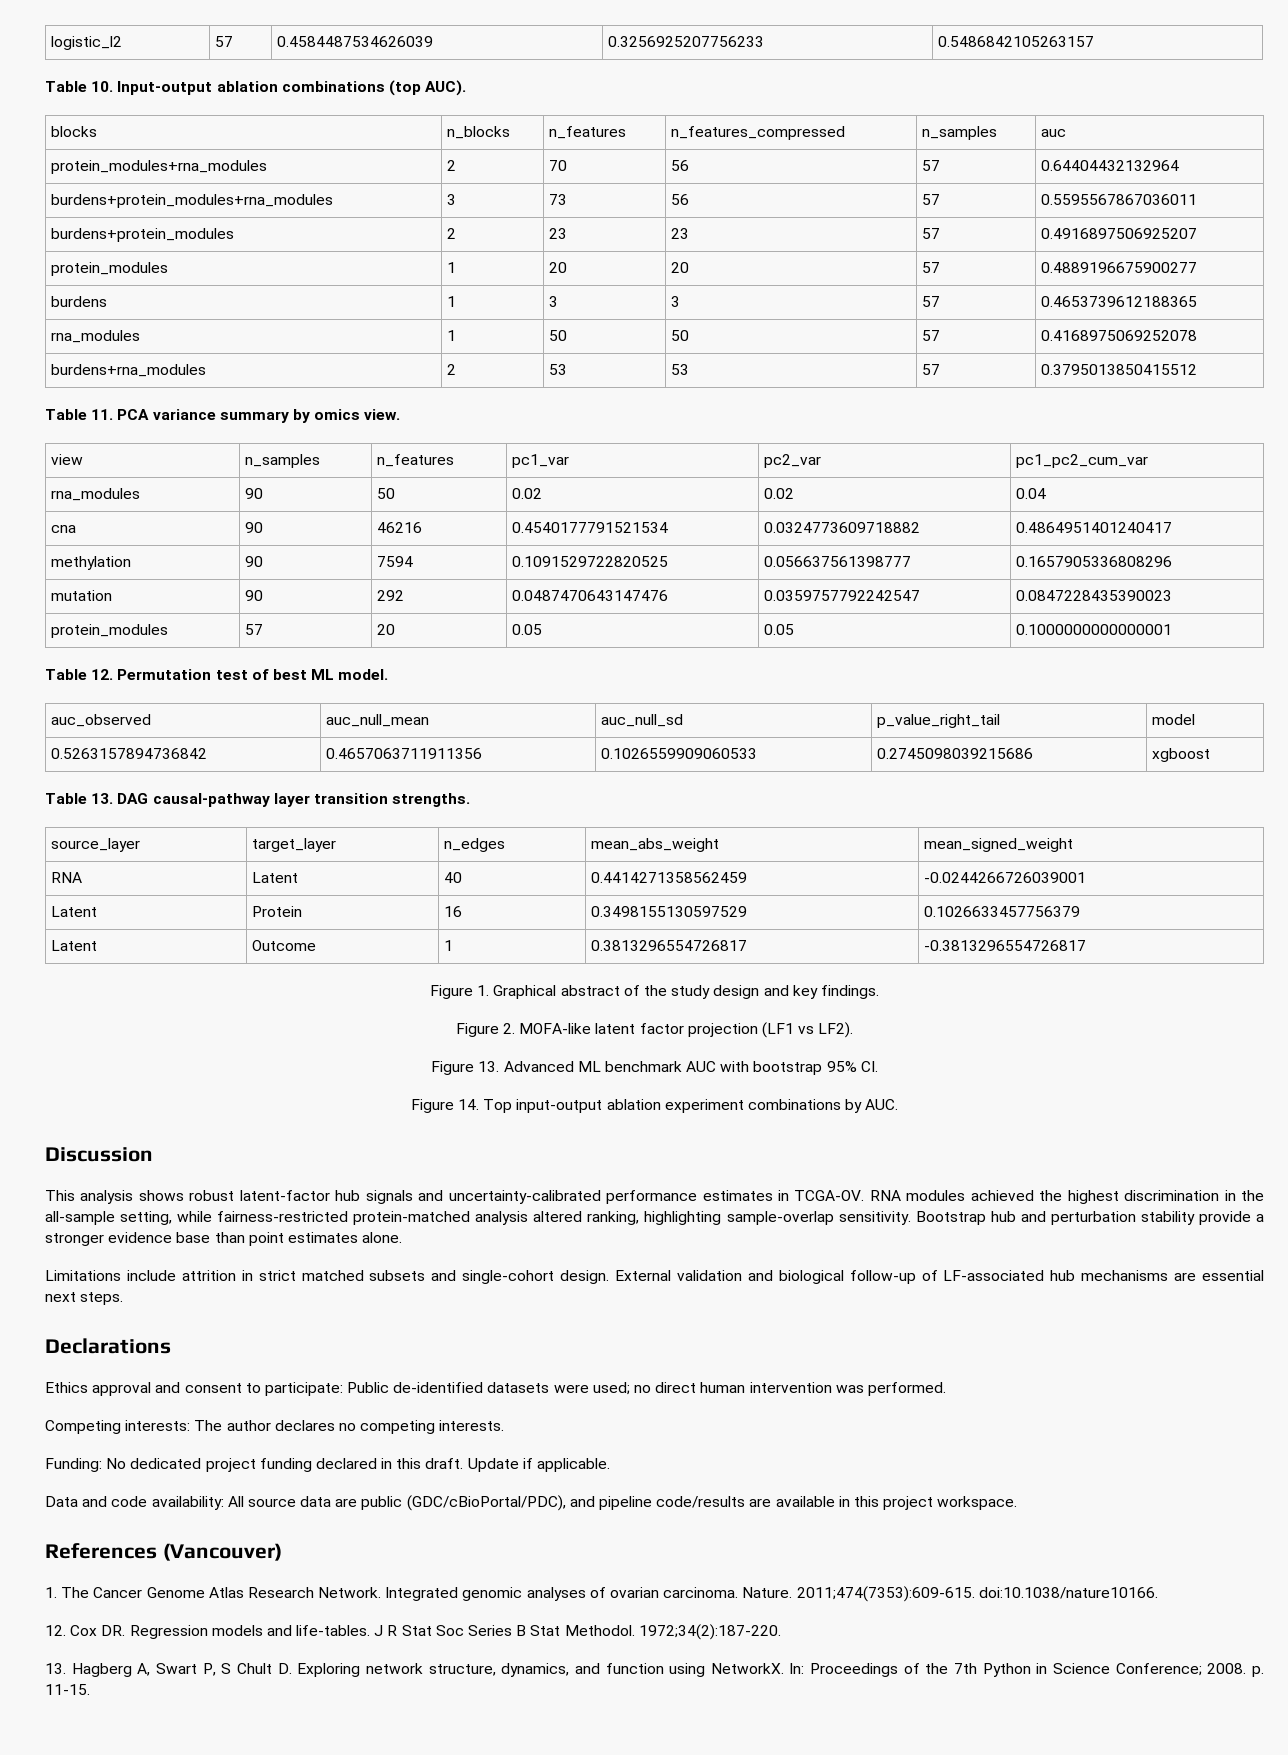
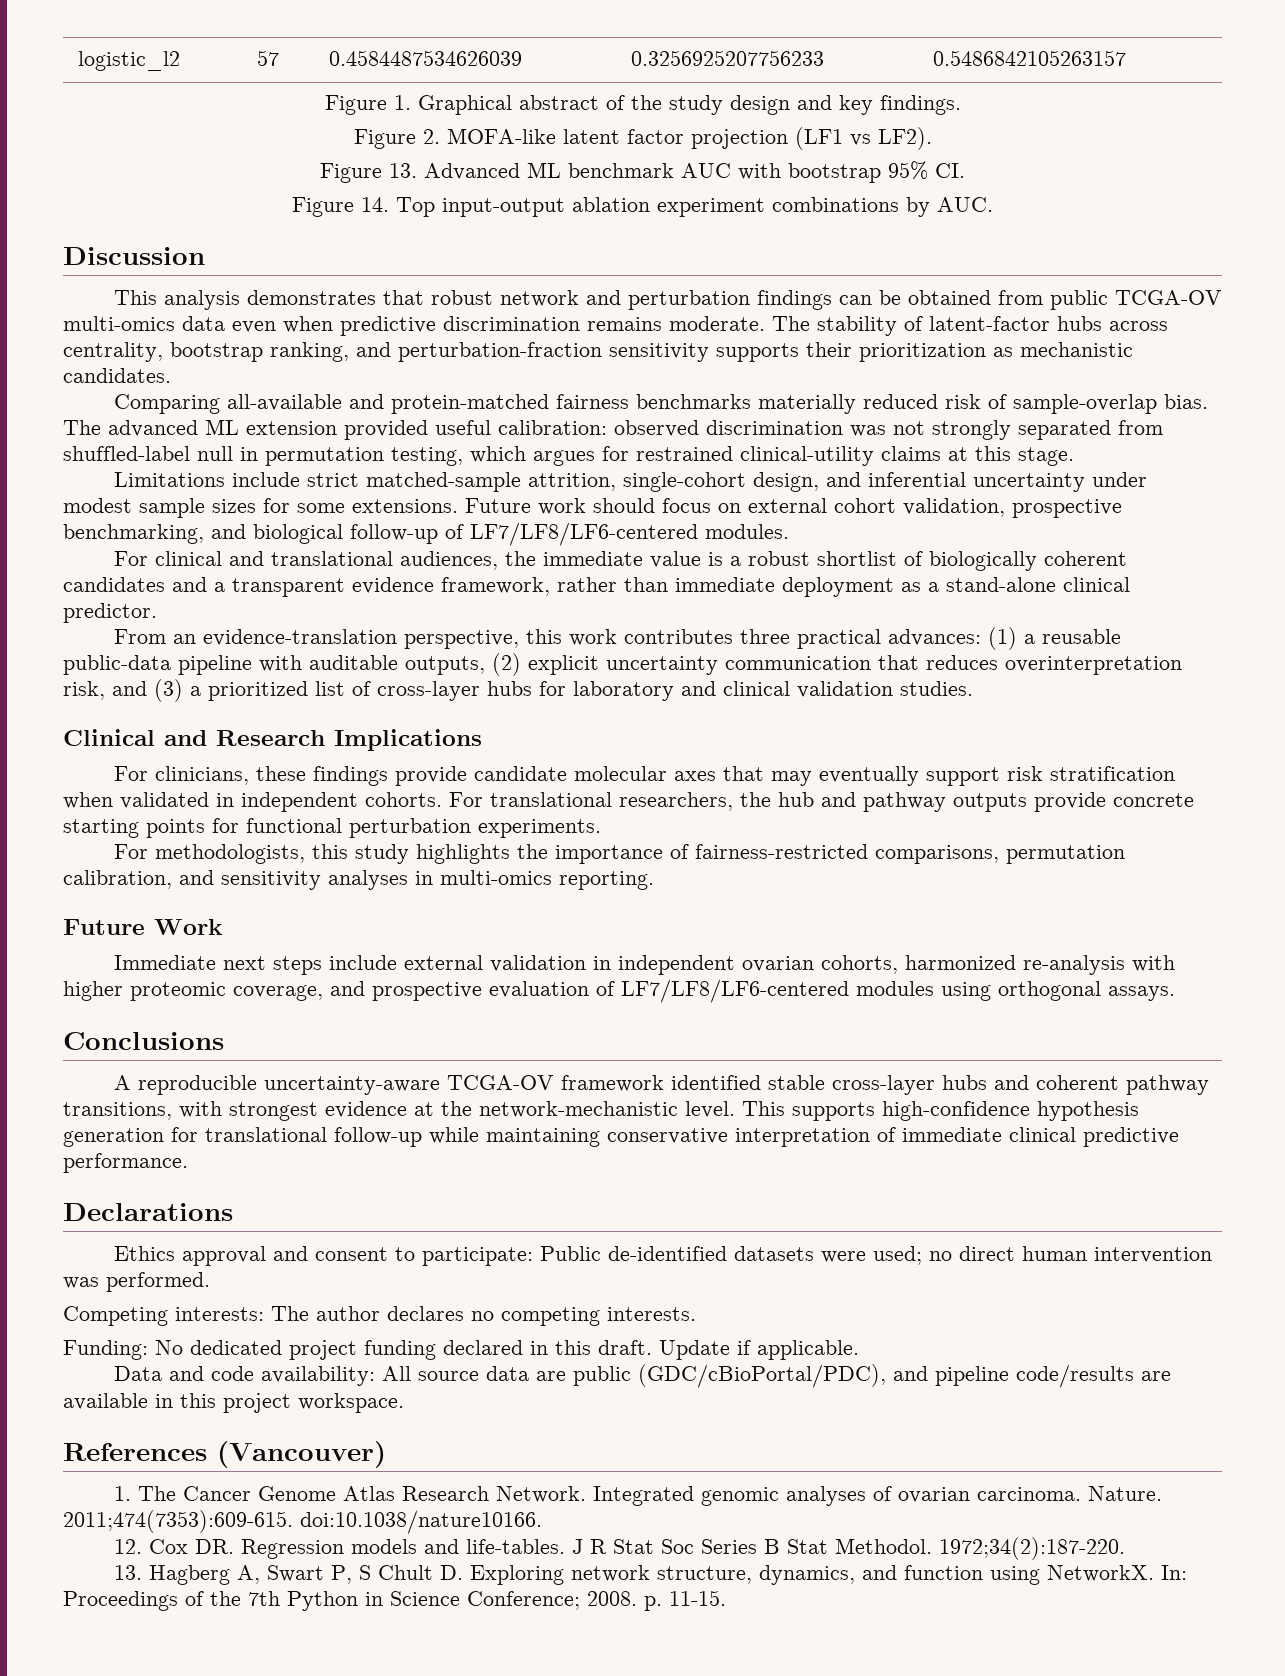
- Table 10. Input-output ablation combinations (top AUC).
- blocks | n_blocks | n_features | n_features_compressed | n_samples | auc
- protein_modules+rna_modules | 2 | 70 | 56 | 57 | 0.64404432132964
- burdens+protein_modules+rna_modules | 3 | 73 | 56 | 57 | 0.5595567867036011
- burdens+protein_modules | 2 | 23 | 23 | 57 | 0.4916897506925207
- protein_modules | 1 | 20 | 20 | 57 | 0.4889196675900277
- burdens | 1 | 3 | 3 | 57 | 0.4653739612188365
- rna_modules | 1 | 50 | 50 | 57 | 0.4168975069252078
- burdens+rna_modules | 2 | 53 | 53 | 57 | 0.3795013850415512
- Table 11. PCA variance summary by omics view.
- view | n_samples | n_features | pc1_var | pc2_var | pc1_pc2_cum_var
- rna_modules | 90 | 50 | 0.02 | 0.02 | 0.04
- cna | 90 | 46216 | 0.4540177791521534 | 0.0324773609718882 | 0.4864951401240417
- methylation | 90 | 7594 | 0.1091529722820525 | 0.056637561398777 | 0.1657905336808296
- mutation | 90 | 292 | 0.0487470643147476 | 0.0359757792242547 | 0.0847228435390023
- protein_modules | 57 | 20 | 0.05 | 0.05 | 0.1000000000000001
- Table 12. Permutation test of best ML model.
- auc_observed | auc_null_mean | auc_null_sd | p_value_right_tail | model
- 0.5263157894736842 | 0.4657063711911356 | 0.1026559909060533 | 0.2745098039215686 | xgboost
- Table 13. DAG causal-pathway layer transition strengths.
- source_layer | target_layer | n_edges | mean_abs_weight | mean_signed_weight
- RNA | Latent | 40 | 0.4414271358562459 | -0.0244266726039001
- Latent | Protein | 16 | 0.3498155130597529 | 0.1026633457756379
- Latent | Outcome | 1 | 0.3813296554726817 | -0.3813296554726817
- This analysis shows robust latent-factor hub signals and uncertainty-calibrated performance estimates in TCGA-OV. RNA modules achieved the highest discrimination in the all-sample setting, while fairness-restricted protein-matched analysis altered ranking, highlighting sample-overlap sensitivity. Bootstrap hub and perturbation stability provide a stronger evidence base than point estimates alone.
- Limitations include attrition in strict matched subsets and single-cohort design. External validation and biological follow-up of LF-associated hub mechanisms are essential next steps.
+ This analysis demonstrates that robust network and perturbation findings can be obtained from public TCGA-OV multi-omics data even when predictive discrimination remains moderate. The stability of latent-factor hubs across centrality, bootstrap ranking, and perturbation-fraction sensitivity supports their prioritization as mechanistic candidates.
+ Comparing all-available and protein-matched fairness benchmarks materially reduced risk of sample-overlap bias. The advanced ML extension provided useful calibration: observed discrimination was not strongly separated from shuffled-label null in permutation testing, which argues for restrained clinical-utility claims at this stage.
+ Limitations include strict matched-sample attrition, single-cohort design, and inferential uncertainty under modest sample sizes for some extensions. Future work should focus on external cohort validation, prospective benchmarking, and biological follow-up of LF7/LF8/LF6-centered modules.
+ For clinical and translational audiences, the immediate value is a robust shortlist of biologically coherent candidates and a transparent evidence framework, rather than immediate deployment as a stand-alone clinical predictor.
+ From an evidence-translation perspective, this work contributes three practical advances: (1) a reusable public-data pipeline with auditable outputs, (2) explicit uncertainty communication that reduces overinterpretation risk, and (3) a prioritized list of cross-layer hubs for laboratory and clinical validation studies.
+ Clinical and Research Implications
+ For clinicians, these findings provide candidate molecular axes that may eventually support risk stratification when validated in independent cohorts. For translational researchers, the hub and pathway outputs provide concrete starting points for functional perturbation experiments.
+ For methodologists, this study highlights the importance of fairness-restricted comparisons, permutation calibration, and sensitivity analyses in multi-omics reporting.
+ Future Work
+ Immediate next steps include external validation in independent ovarian cohorts, harmonized re-analysis with higher proteomic coverage, and prospective evaluation of LF7/LF8/LF6-centered modules using orthogonal assays.
+ Conclusions
+ A reproducible uncertainty-aware TCGA-OV framework identified stable cross-layer hubs and coherent pathway transitions, with strongest evidence at the network-mechanistic level. This supports high-confidence hypothesis generation for translational follow-up while maintaining conservative interpretation of immediate clinical predictive performance.

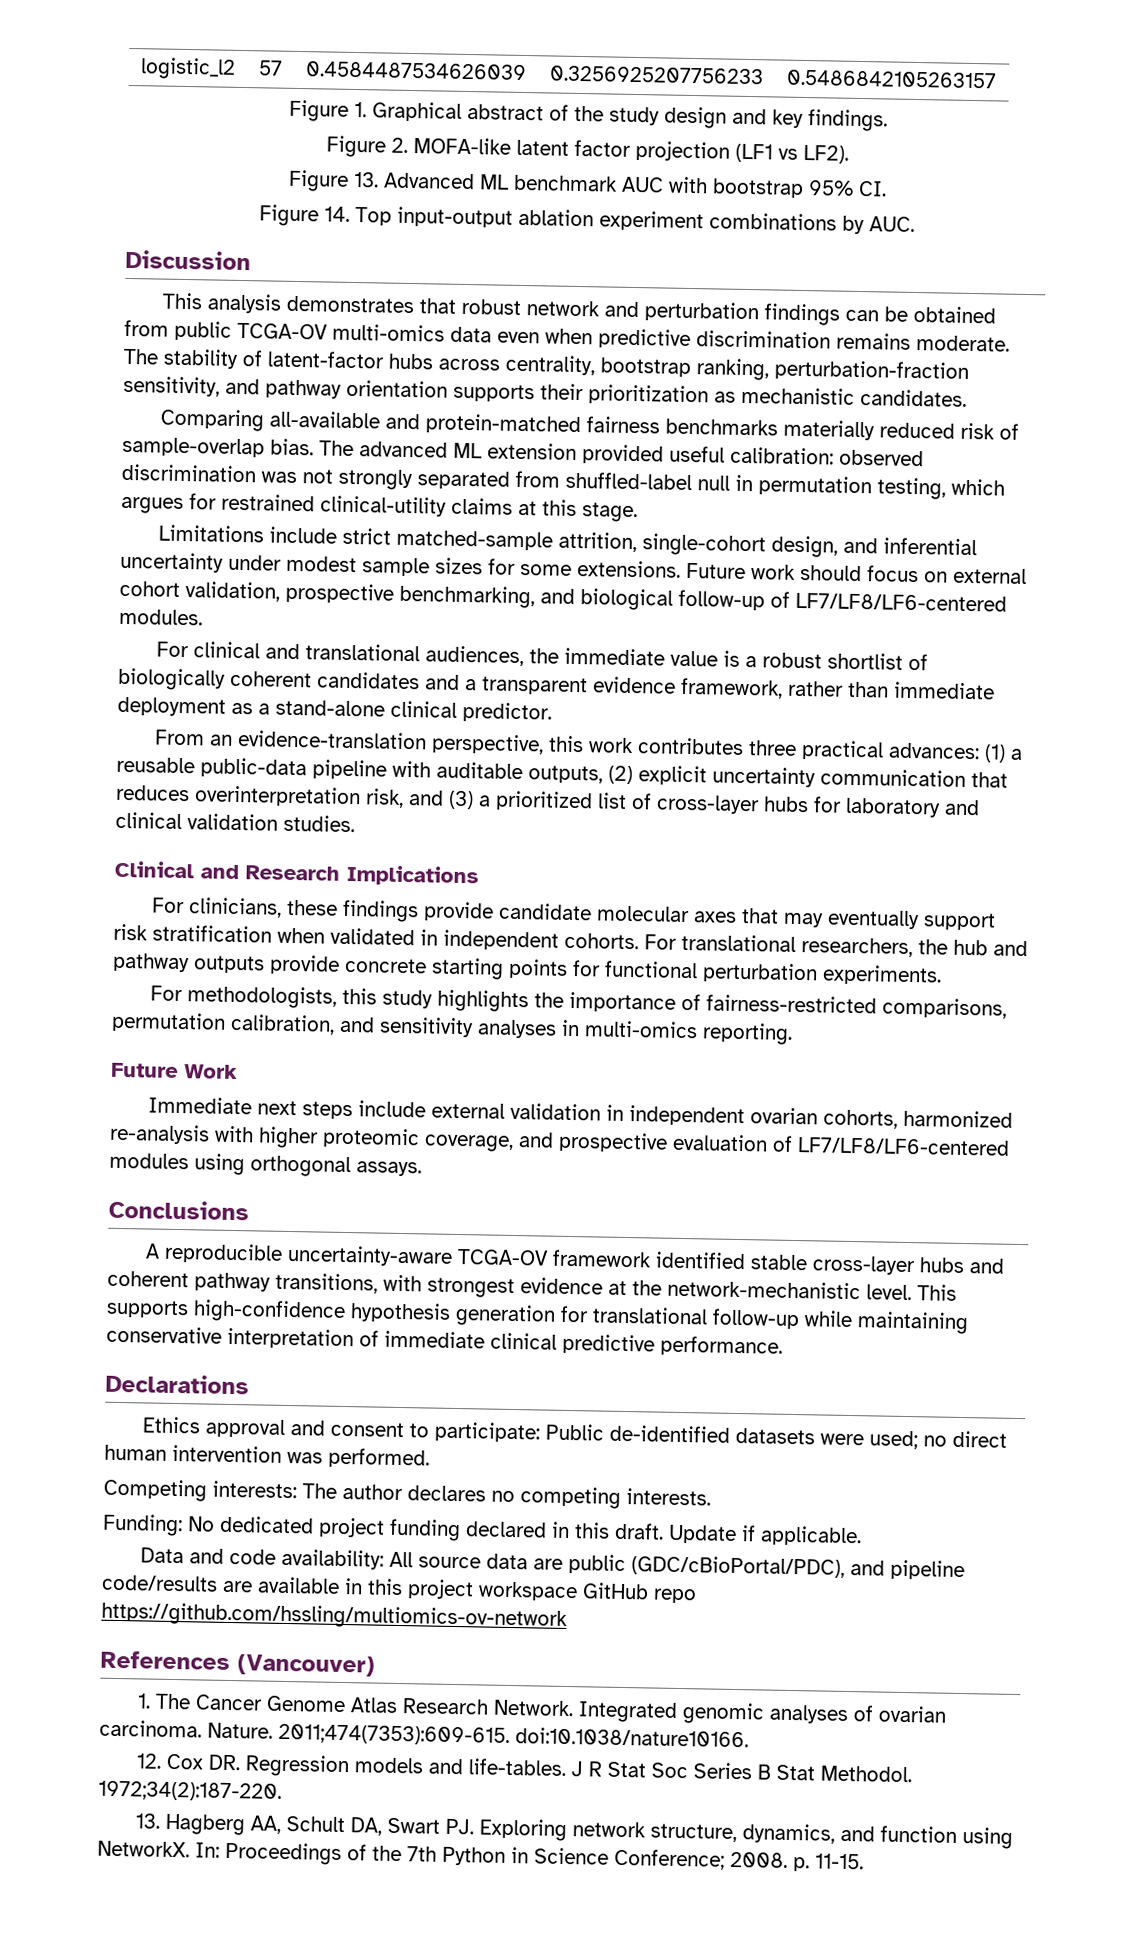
- The stability of latent-factor hubs across centrality, bootstrap ranking, and perturbation-fraction sensitivity supports their prioritization as mechanistic candidates.
+ The stability of latent-factor hubs across centrality, bootstrap ranking, perturbation-fraction sensitivity, and pathway orientation supports their prioritization as mechanistic candidates.
- Data and code availability: All source data are public (GDC/cBioPortal/PDC), and pipeline code/results are available in this project workspace.
+ Data and code availability: All source data are public (GDC/cBioPortal/PDC), and pipeline code/results are available in this project workspace GitHub repo https://github.com/hssling/multiomics-ov-network
- 13. Hagberg A, Swart P, S Chult D. Exploring network structure, dynamics, and function using NetworkX.
+ 13. Hagberg AA, Schult DA, Swart PJ. Exploring network structure, dynamics, and function using NetworkX.

